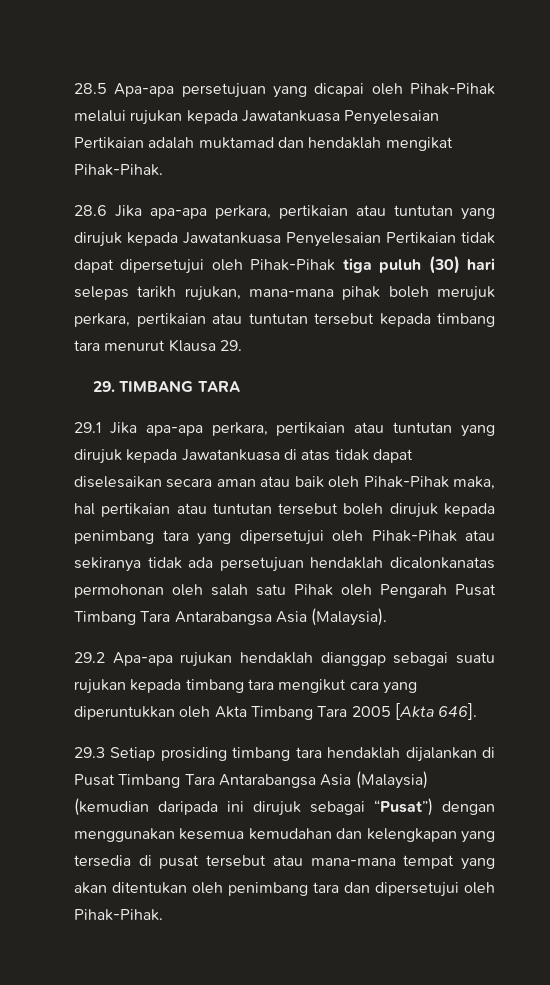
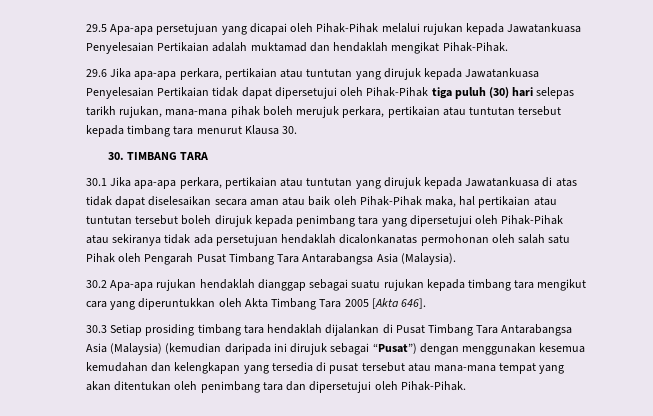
- 28.5 Apa-apa persetujuan yang dicapai oleh Pihak-Pihak melalui rujukan kepada Jawatankuasa Penyelesaian Pertikaian adalah muktamad dan hendaklah mengikat Pihak-Pihak.
+ 29.5 Apa-apa persetujuan yang dicapai oleh Pihak-Pihak melalui rujukan kepada Jawatankuasa Penyelesaian Pertikaian adalah muktamad dan hendaklah mengikat Pihak-Pihak.
- 28.6 Jika apa-apa perkara, pertikaian atau tuntutan yang dirujuk kepada Jawatankuasa Penyelesaian Pertikaian tidak dapat dipersetujui oleh Pihak-Pihak tiga puluh (30) hari selepas tarikh rujukan, mana-mana pihak boleh merujuk perkara, pertikaian atau tuntutan tersebut kepada timbang tara menurut Klausa 29.
- 29. TIMBANG TARA
+ 29.6 Jika apa-apa perkara, pertikaian atau tuntutan yang dirujuk kepada Jawatankuasa Penyelesaian Pertikaian tidak dapat dipersetujui oleh Pihak-Pihak tiga puluh (30) hari selepas tarikh rujukan, mana-mana pihak boleh merujuk perkara, pertikaian atau tuntutan tersebut kepada timbang tara menurut Klausa 30.
+ 30. TIMBANG TARA
- 29.1 Jika apa-apa perkara, pertikaian atau tuntutan yang dirujuk kepada Jawatankuasa di atas tidak dapat diselesaikan secara aman atau baik oleh Pihak-Pihak maka, hal pertikaian atau tuntutan tersebut boleh dirujuk kepada penimbang tara yang dipersetujui oleh Pihak-Pihak atau sekiranya tidak ada persetujuan hendaklah dicalonkanatas permohonan oleh salah satu Pihak oleh Pengarah Pusat Timbang Tara Antarabangsa Asia (Malaysia).
+ 30.1 Jika apa-apa perkara, pertikaian atau tuntutan yang dirujuk kepada Jawatankuasa di atas tidak dapat diselesaikan secara aman atau baik oleh Pihak-Pihak maka, hal pertikaian atau tuntutan tersebut boleh dirujuk kepada penimbang tara yang dipersetujui oleh Pihak-Pihak atau sekiranya tidak ada persetujuan hendaklah dicalonkanatas permohonan oleh salah satu Pihak oleh Pengarah Pusat Timbang Tara Antarabangsa Asia (Malaysia).
- 29.2 Apa-apa rujukan hendaklah dianggap sebagai suatu rujukan kepada timbang tara mengikut cara yang diperuntukkan oleh Akta Timbang Tara 2005 [Akta 646].
+ 30.2 Apa-apa rujukan hendaklah dianggap sebagai suatu rujukan kepada timbang tara mengikut cara yang diperuntukkan oleh Akta Timbang Tara 2005 [Akta 646].
- 29.3 Setiap prosiding timbang tara hendaklah dijalankan di Pusat Timbang Tara Antarabangsa Asia (Malaysia) (kemudian daripada ini dirujuk sebagai “Pusat”) dengan menggunakan kesemua kemudahan dan kelengkapan yang tersedia di pusat tersebut atau mana-mana tempat yang akan ditentukan oleh penimbang tara dan dipersetujui oleh Pihak-Pihak.
+ 30.3 Setiap prosiding timbang tara hendaklah dijalankan di Pusat Timbang Tara Antarabangsa Asia (Malaysia) (kemudian daripada ini dirujuk sebagai “Pusat”) dengan menggunakan kesemua kemudahan dan kelengkapan yang tersedia di pusat tersebut atau mana-mana tempat yang akan ditentukan oleh penimbang tara dan dipersetujui oleh Pihak-Pihak.

